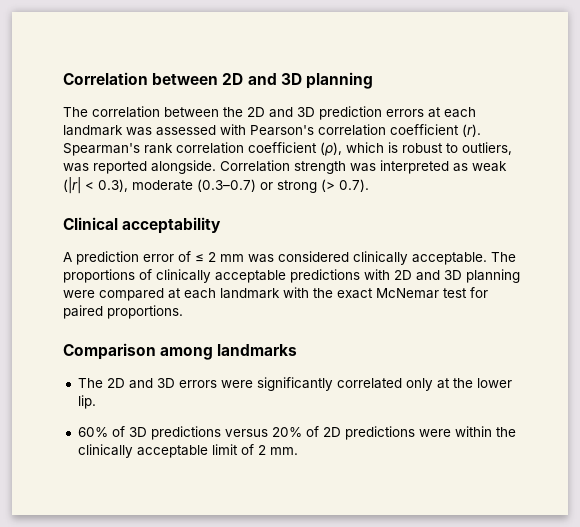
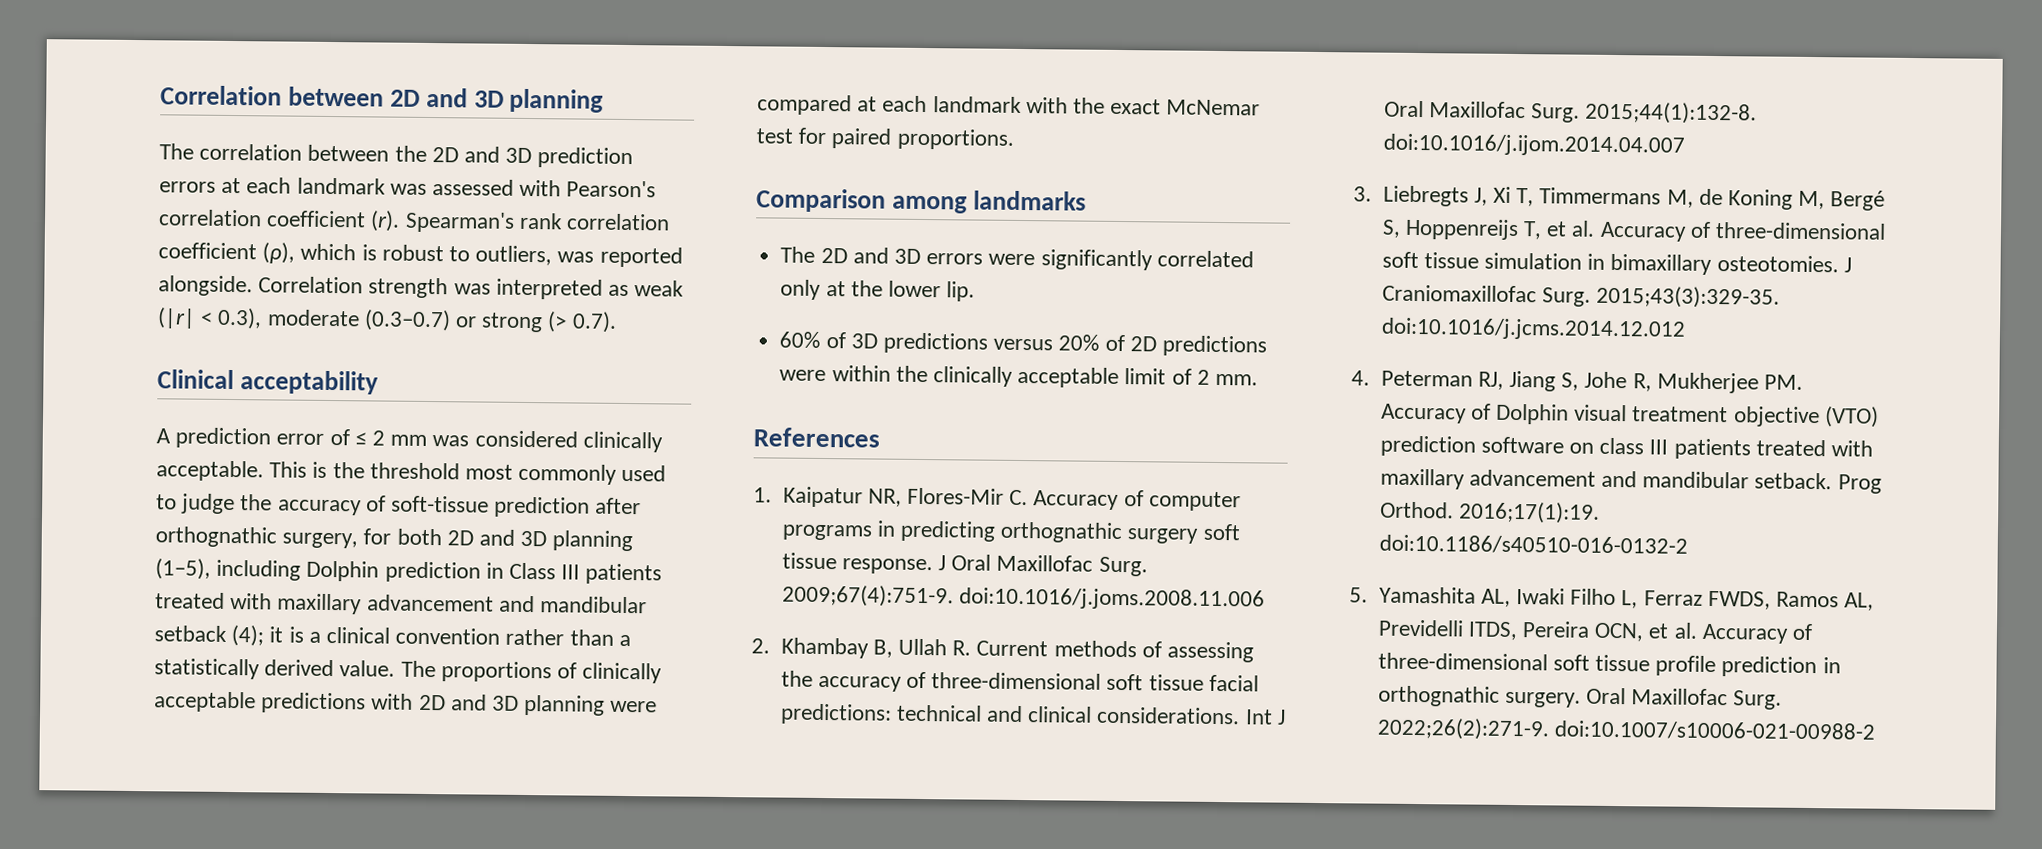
+ This is the threshold most commonly used to judge the accuracy of soft-tissue prediction after orthognathic surgery, for both 2D and 3D planning (1–5), including Dolphin prediction in Class III patients treated with maxillary advancement and mandibular setback (4); it is a clinical convention rather than a statistically derived value.
+ References
+ 1. Kaipatur NR, Flores-Mir C. Accuracy of computer programs in predicting orthognathic surgery soft tissue response. J Oral Maxillofac Surg. 2009;67(4):751-9. doi:10.1016/j.joms.2008.11.006
+ 2. Khambay B, Ullah R. Current methods of assessing the accuracy of three-dimensional soft tissue facial predictions: technical and clinical considerations. Int J Oral Maxillofac Surg. 2015;44(1):132-8. doi:10.1016/j.ijom.2014.04.007
+ 3. Liebregts J, Xi T, Timmermans M, de Koning M, Bergé S, Hoppenreijs T, et al. Accuracy of three-dimensional soft tissue simulation in bimaxillary osteotomies. J Craniomaxillofac Surg. 2015;43(3):329-35. doi:10.1016/j.jcms.2014.12.012
+ 4. Peterman RJ, Jiang S, Johe R, Mukherjee PM. Accuracy of Dolphin visual treatment objective (VTO) prediction software on class III patients treated with maxillary advancement and mandibular setback. Prog Orthod. 2016;17(1):19. doi:10.1186/s40510-016-0132-2
+ 5. Yamashita AL, Iwaki Filho L, Ferraz FWDS, Ramos AL, Previdelli ITDS, Pereira OCN, et al. Accuracy of three-dimensional soft tissue profile prediction in orthognathic surgery. Oral Maxillofac Surg. 2022;26(2):271-9. doi:10.1007/s10006-021-00988-2

